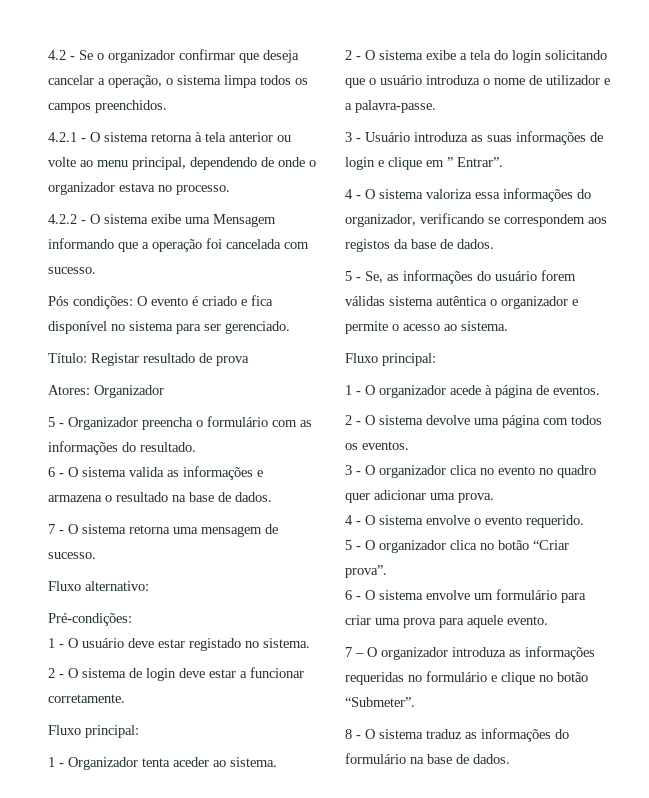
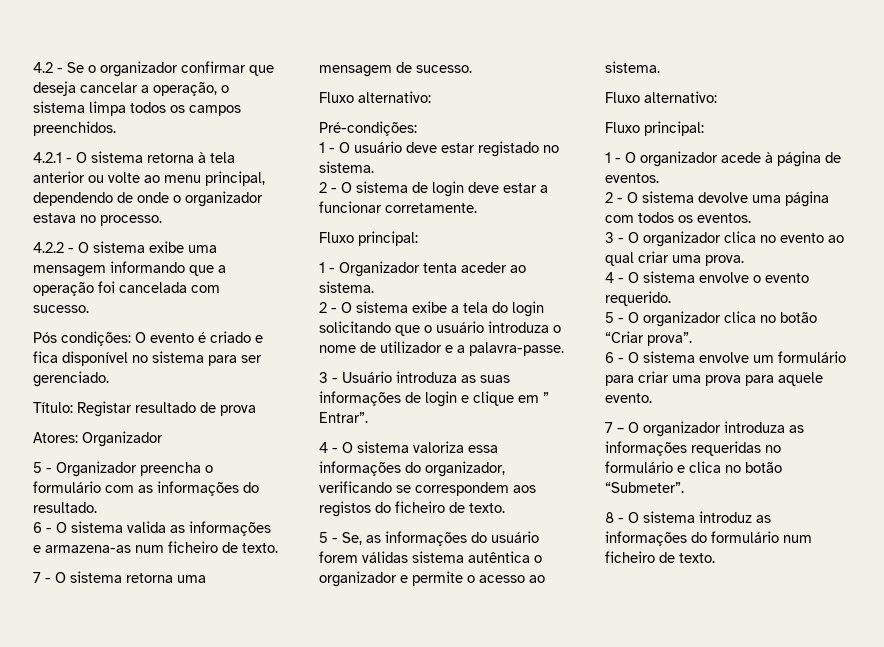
- 4.2.2 - O sistema exibe uma Mensagem informando que a operação foi cancelada com sucesso.
+ 4.2.2 - O sistema exibe uma mensagem informando que a operação foi cancelada com sucesso.
- 6 - O sistema valida as informações e armazena o resultado na base de dados.
+ 6 - O sistema valida as informações e armazena-as num ficheiro de texto.
- 4 - O sistema valoriza essa informações do organizador, verificando se correspondem aos registos da base de dados.
+ 4 - O sistema valoriza essa informações do organizador, verificando se correspondem aos registos do ficheiro de texto.
  5 - Se, as informações do usuário forem válidas sistema autêntica o organizador e permite o acesso ao sistema.
+ Fluxo alternativo:
- 3 - O organizador clica no evento no quadro quer adicionar uma prova.
+ 3 - O organizador clica no evento ao qual criar uma prova.
- 7 – O organizador introduza as informações requeridas no formulário e clique no botão “Submeter”.
+ 7 – O organizador introduza as informações requeridas no formulário e clica no botão “Submeter”.
- 8 - O sistema traduz as informações do formulário na base de dados.
+ 8 - O sistema introduz as informações do formulário num ficheiro de texto.

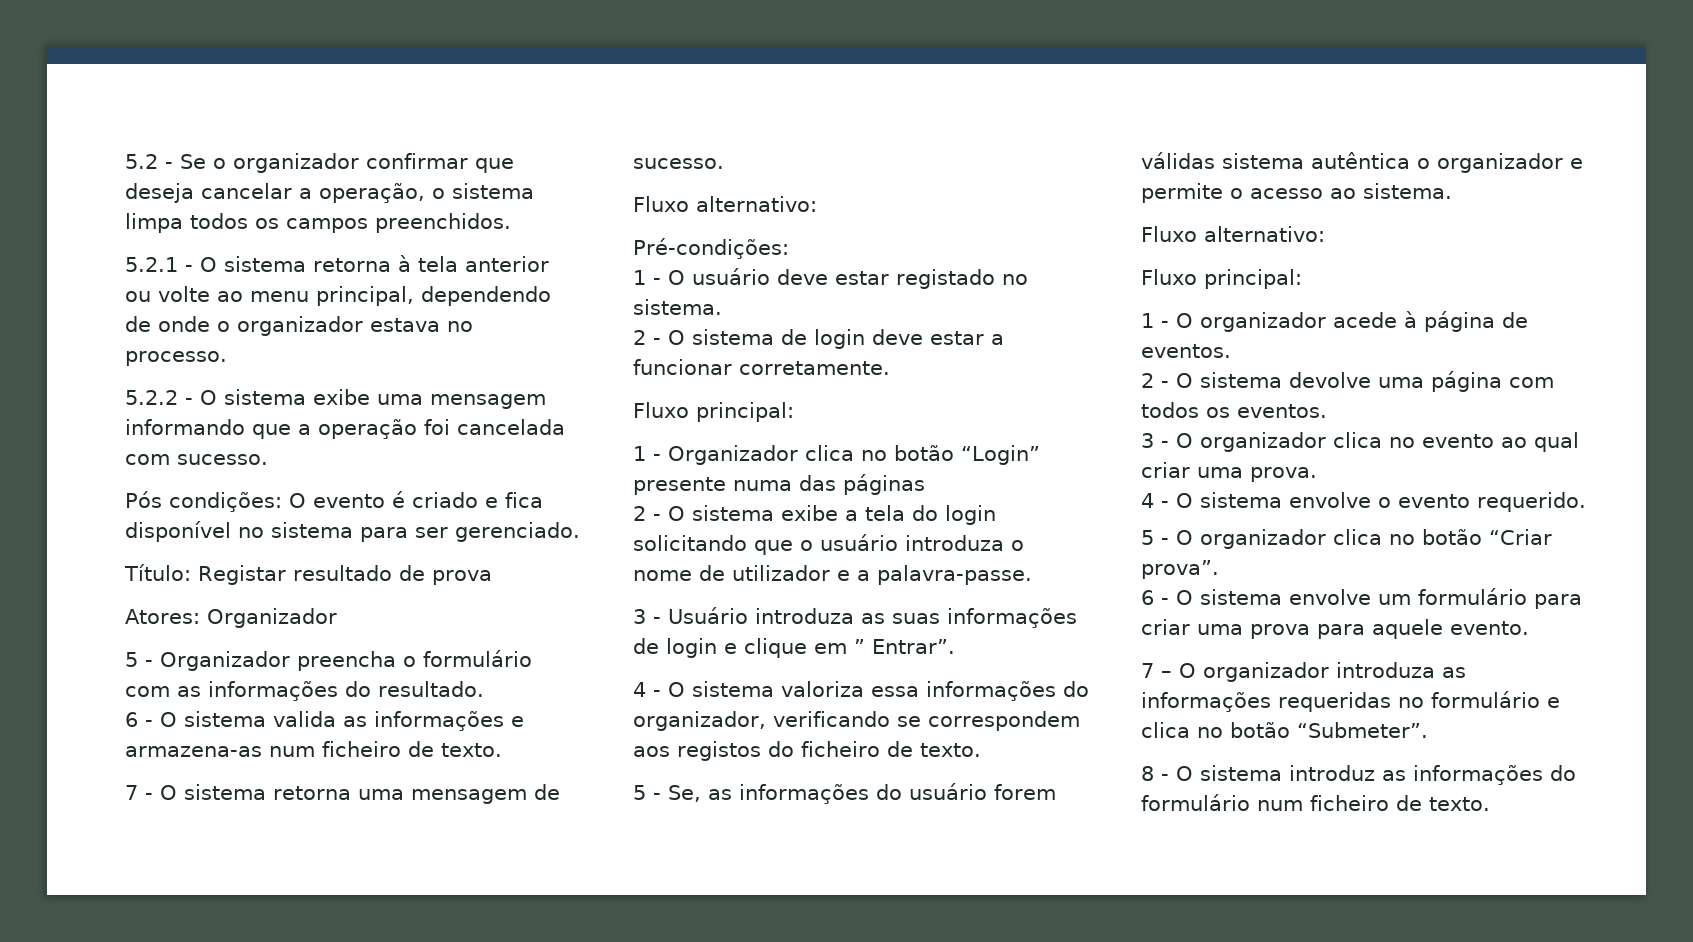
- 4.2 - Se o organizador confirmar que deseja cancelar a operação, o sistema limpa todos os campos preenchidos.
+ 5.2 - Se o organizador confirmar que deseja cancelar a operação, o sistema limpa todos os campos preenchidos.
- 4.2.1 - O sistema retorna à tela anterior ou volte ao menu principal, dependendo de onde o organizador estava no processo.
+ 5.2.1 - O sistema retorna à tela anterior ou volte ao menu principal, dependendo de onde o organizador estava no processo.
- 4.2.2 - O sistema exibe uma mensagem informando que a operação foi cancelada com sucesso.
+ 5.2.2 - O sistema exibe uma mensagem informando que a operação foi cancelada com sucesso.
- 1 - Organizador tenta aceder ao sistema.
+ 1 - Organizador clica no botão “Login” presente numa das páginas

